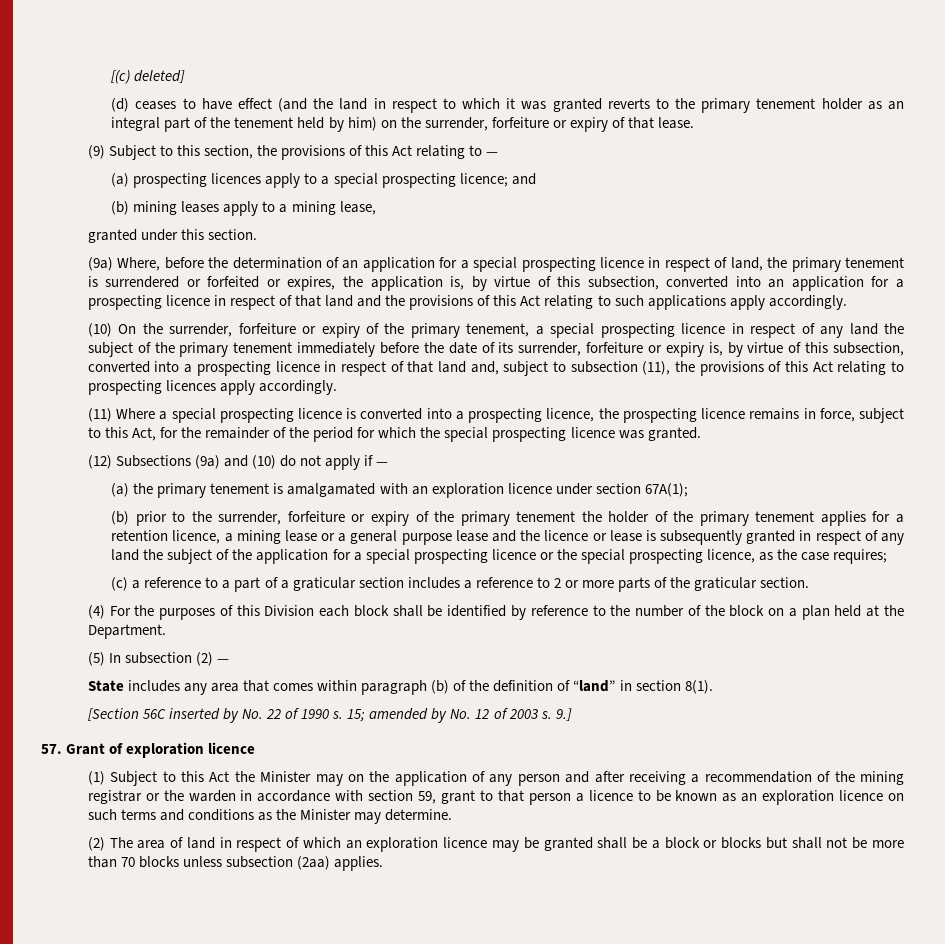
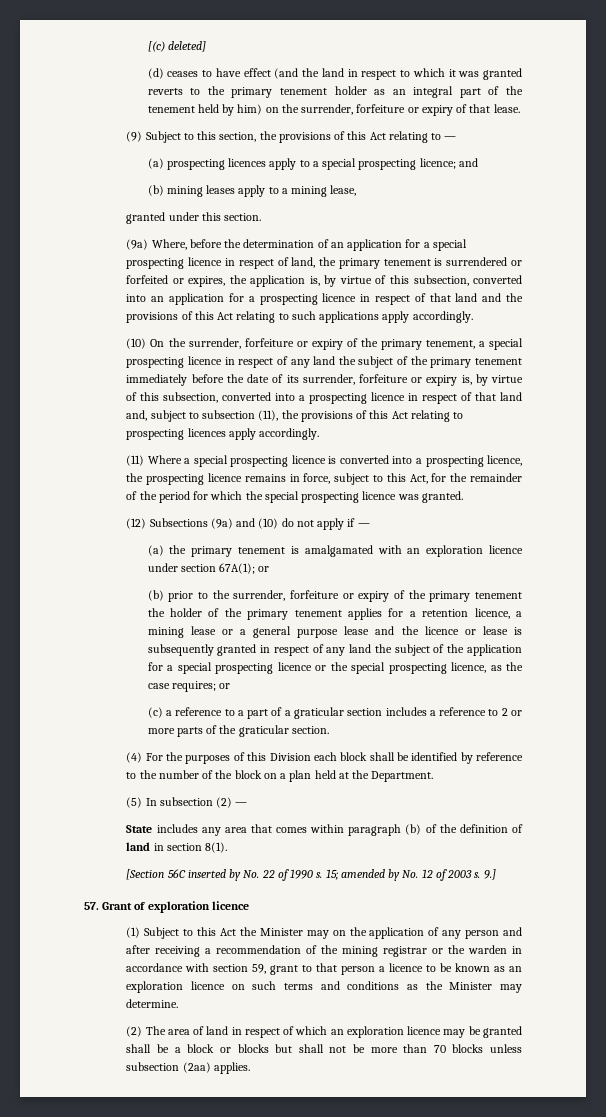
- (a) the primary tenement is amalgamated with an exploration licence under section 67A(1);
+ (a) the primary tenement is amalgamated with an exploration licence under section 67A(1); or
- (b) prior to the surrender, forfeiture or expiry of the primary tenement the holder of the primary tenement applies for a retention licence, a mining lease or a general purpose lease and the licence or lease is subsequently granted in respect of any land the subject of the application for a special prospecting licence or the special prospecting licence, as the case requires;
+ (b) prior to the surrender, forfeiture or expiry of the primary tenement the holder of the primary tenement applies for a retention licence, a mining lease or a general purpose lease and the licence or lease is subsequently granted in respect of any land the subject of the application for a special prospecting licence or the special prospecting licence, as the case requires; or
- State includes any area that comes within paragraph (b) of the definition of “land” in section 8(1).
+ State includes any area that comes within paragraph (b) of the definition of land in section 8(1).

